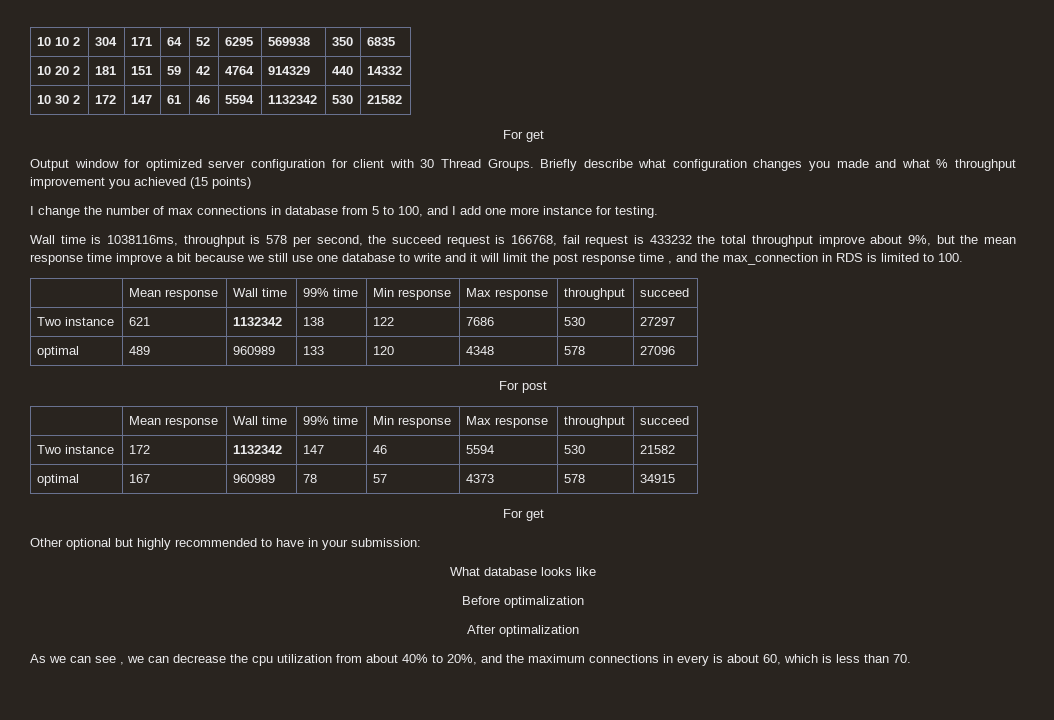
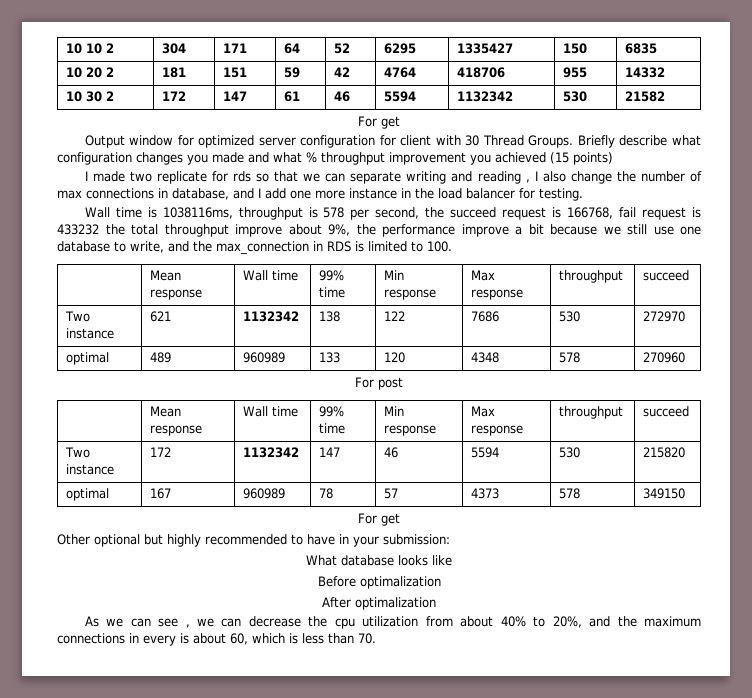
- 10 10 2 | 304 | 171 | 64 | 52 | 6295 | 569938 | 350 | 6835
+ 10 10 2 | 304 | 171 | 64 | 52 | 6295 | 1335427 | 150 | 6835
- 10 20 2 | 181 | 151 | 59 | 42 | 4764 | 914329 | 440 | 14332
+ 10 20 2 | 181 | 151 | 59 | 42 | 4764 | 418706 | 955 | 14332
- I change the number of max connections in database from 5 to 100, and I add one more instance for testing.
+ I made two replicate for rds so that we can separate writing and reading , I also change the number of max connections in database, and I add one more instance in the load balancer for testing.
- Wall time is 1038116ms, throughput is 578 per second, the succeed request is 166768, fail request is 433232 the total throughput improve about 9%, but the mean response time improve a bit because we still use one database to write and it will limit the post response time , and the max_connection in RDS is limited to 100.
+ Wall time is 1038116ms, throughput is 578 per second, the succeed request is 166768, fail request is 433232 the total throughput improve about 9%, the performance improve a bit because we still use one database to write, and the max_connection in RDS is limited to 100.
- Two instance | 621 | 1132342 | 138 | 122 | 7686 | 530 | 27297
+ Two instance | 621 | 1132342 | 138 | 122 | 7686 | 530 | 272970
- optimal | 489 | 960989 | 133 | 120 | 4348 | 578 | 27096
+ optimal | 489 | 960989 | 133 | 120 | 4348 | 578 | 270960
- Two instance | 172 | 1132342 | 147 | 46 | 5594 | 530 | 21582
+ Two instance | 172 | 1132342 | 147 | 46 | 5594 | 530 | 215820
- optimal | 167 | 960989 | 78 | 57 | 4373 | 578 | 34915
+ optimal | 167 | 960989 | 78 | 57 | 4373 | 578 | 349150

